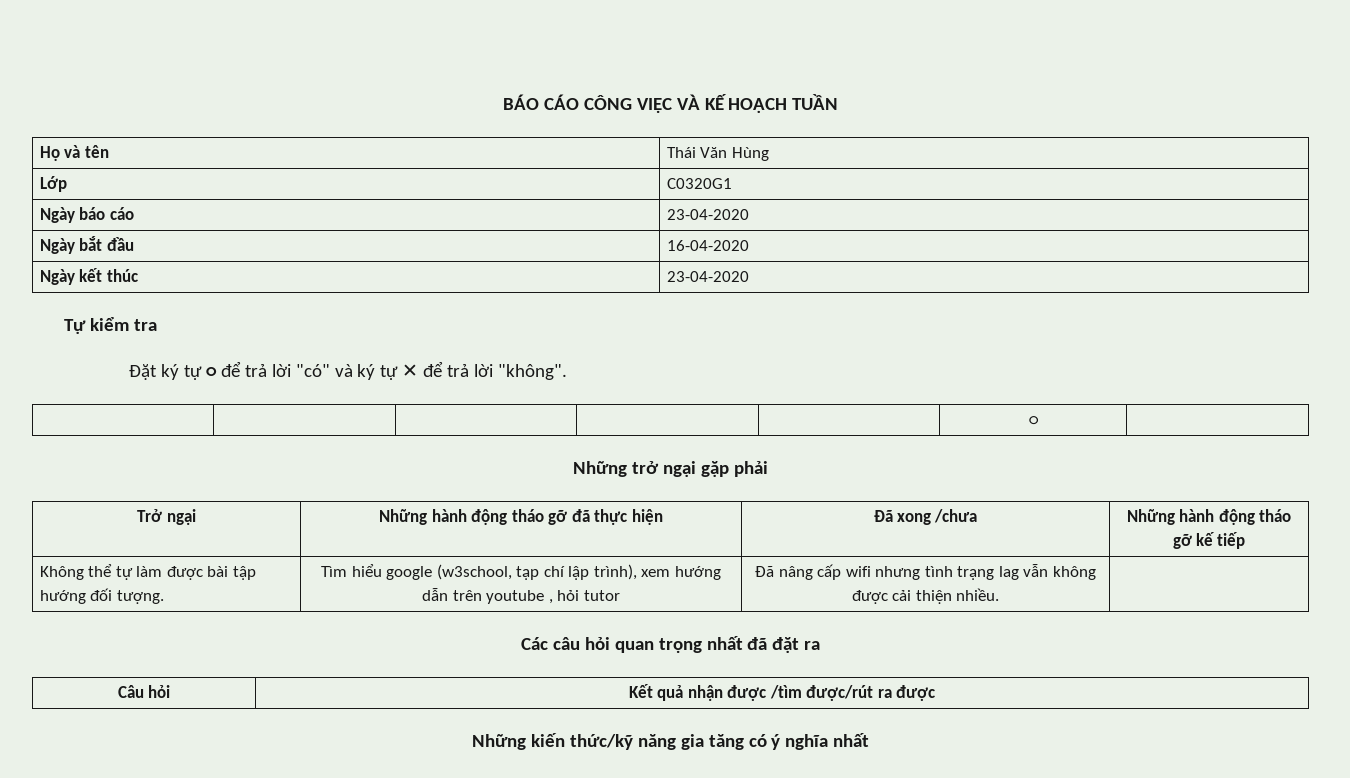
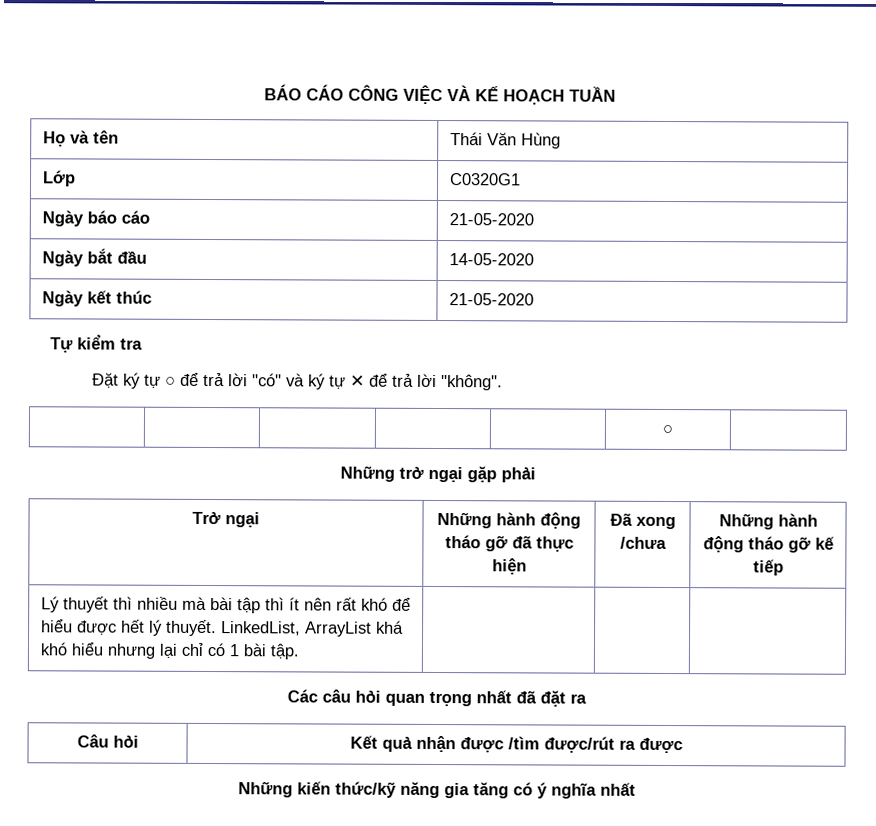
- Ngày báo cáo | 23-04-2020
+ Ngày báo cáo | 21-05-2020
- Ngày bắt đầu | 16-04-2020
+ Ngày bắt đầu | 14-05-2020
- Ngày kết thúc | 23-04-2020
+ Ngày kết thúc | 21-05-2020
- Không thể tự làm được bài tập hướng đối tượng. | Tìm hiểu google (w3school, tạp chí lập trình), xem hướng dẫn trên youtube , hỏi tutor | Đã nâng cấp wifi nhưng tình trạng lag vẫn không được cải thiện nhiều. |
+ Lý thuyết thì nhiều mà bài tập thì ít nên rất khó để hiểu được hết lý thuyết. LinkedList, ArrayList khá khó hiểu nhưng lại chỉ có 1 bài tập. | | |

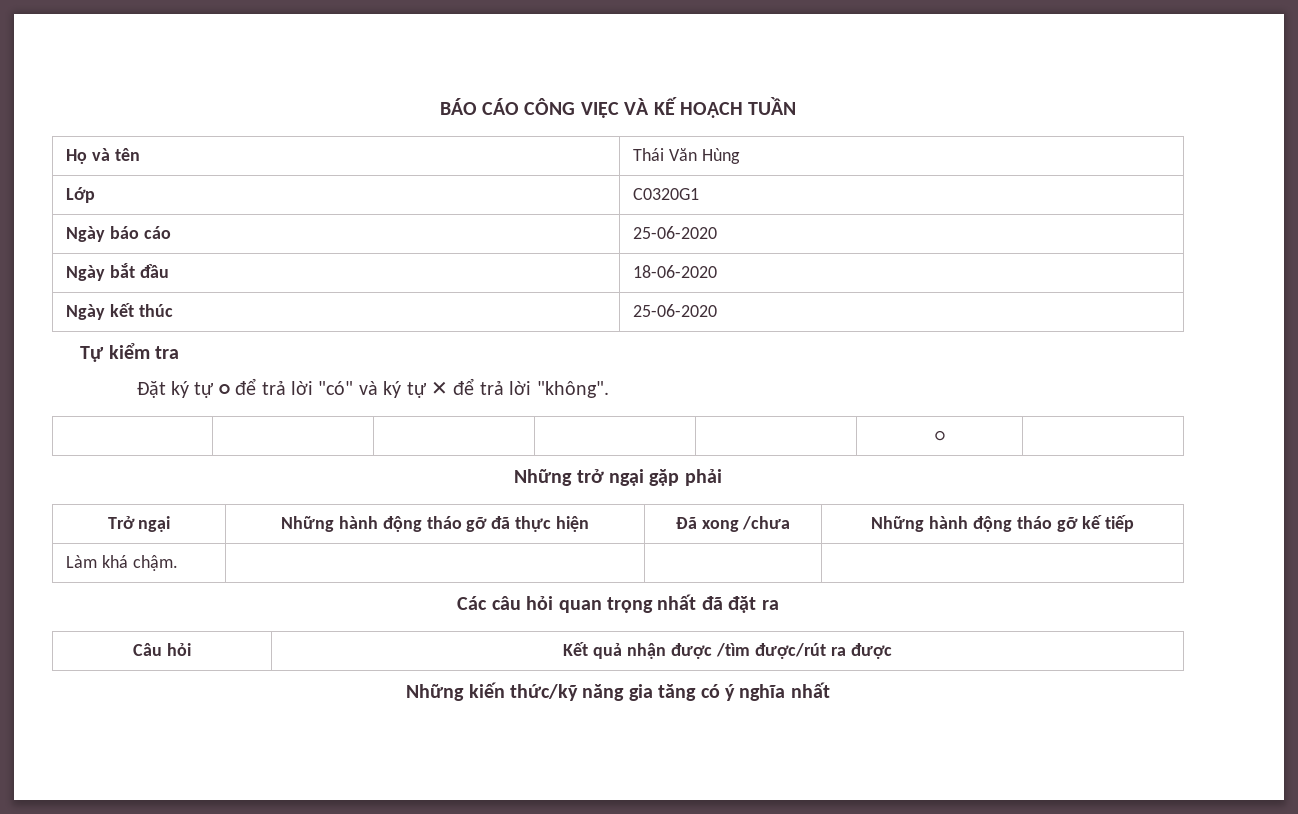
- Ngày báo cáo | 21-05-2020
+ Ngày báo cáo | 25-06-2020
- Ngày bắt đầu | 14-05-2020
+ Ngày bắt đầu | 18-06-2020
- Ngày kết thúc | 21-05-2020
+ Ngày kết thúc | 25-06-2020
- Lý thuyết thì nhiều mà bài tập thì ít nên rất khó để hiểu được hết lý thuyết. LinkedList, ArrayList khá khó hiểu nhưng lại chỉ có 1 bài tập. | | |
+ Làm khá chậm. | | |

